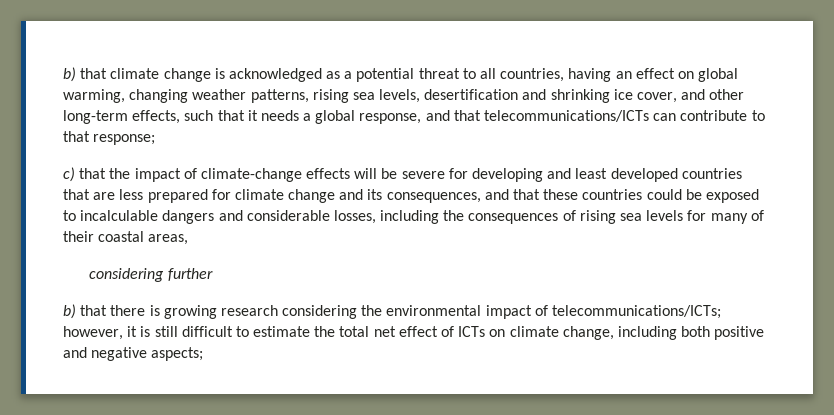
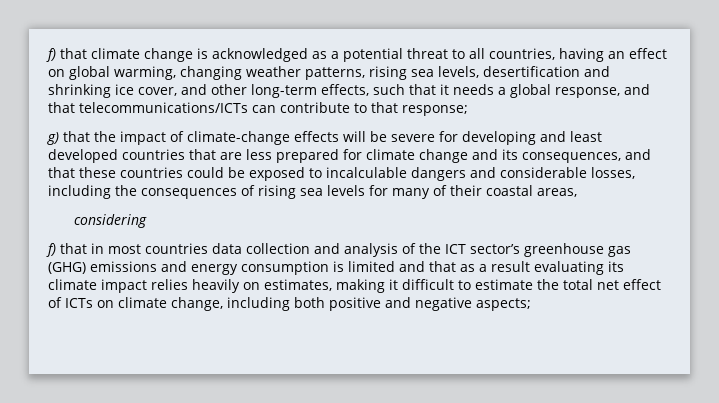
- b) that climate change is acknowledged as a potential threat to all countries, having an effect on global warming, changing weather patterns, rising sea levels, desertification and shrinking ice cover, and other long-term effects, such that it needs a global response, and that telecommunications/ICTs can contribute to that response;
+ f) that climate change is acknowledged as a potential threat to all countries, having an effect on global warming, changing weather patterns, rising sea levels, desertification and shrinking ice cover, and other long-term effects, such that it needs a global response, and that telecommunications/ICTs can contribute to that response;
- c) that the impact of climate-change effects will be severe for developing and least developed countries that are less prepared for climate change and its consequences, and that these countries could be exposed to incalculable dangers and considerable losses, including the consequences of rising sea levels for many of their coastal areas,
+ g) that the impact of climate-change effects will be severe for developing and least developed countries that are less prepared for climate change and its consequences, and that these countries could be exposed to incalculable dangers and considerable losses, including the consequences of rising sea levels for many of their coastal areas,
- considering further
- b) that there is growing research considering the environmental impact of telecommunications/ICTs; however, it is still difficult to estimate the total net effect of ICTs on climate change, including both positive and negative aspects;
+ considering
+ f) that in most countries data collection and analysis of the ICT sector’s greenhouse gas (GHG) emissions and energy consumption is limited and that as a result evaluating its climate impact relies heavily on estimates, making it difficult to estimate the total net effect of ICTs on climate change, including both positive and negative aspects;

